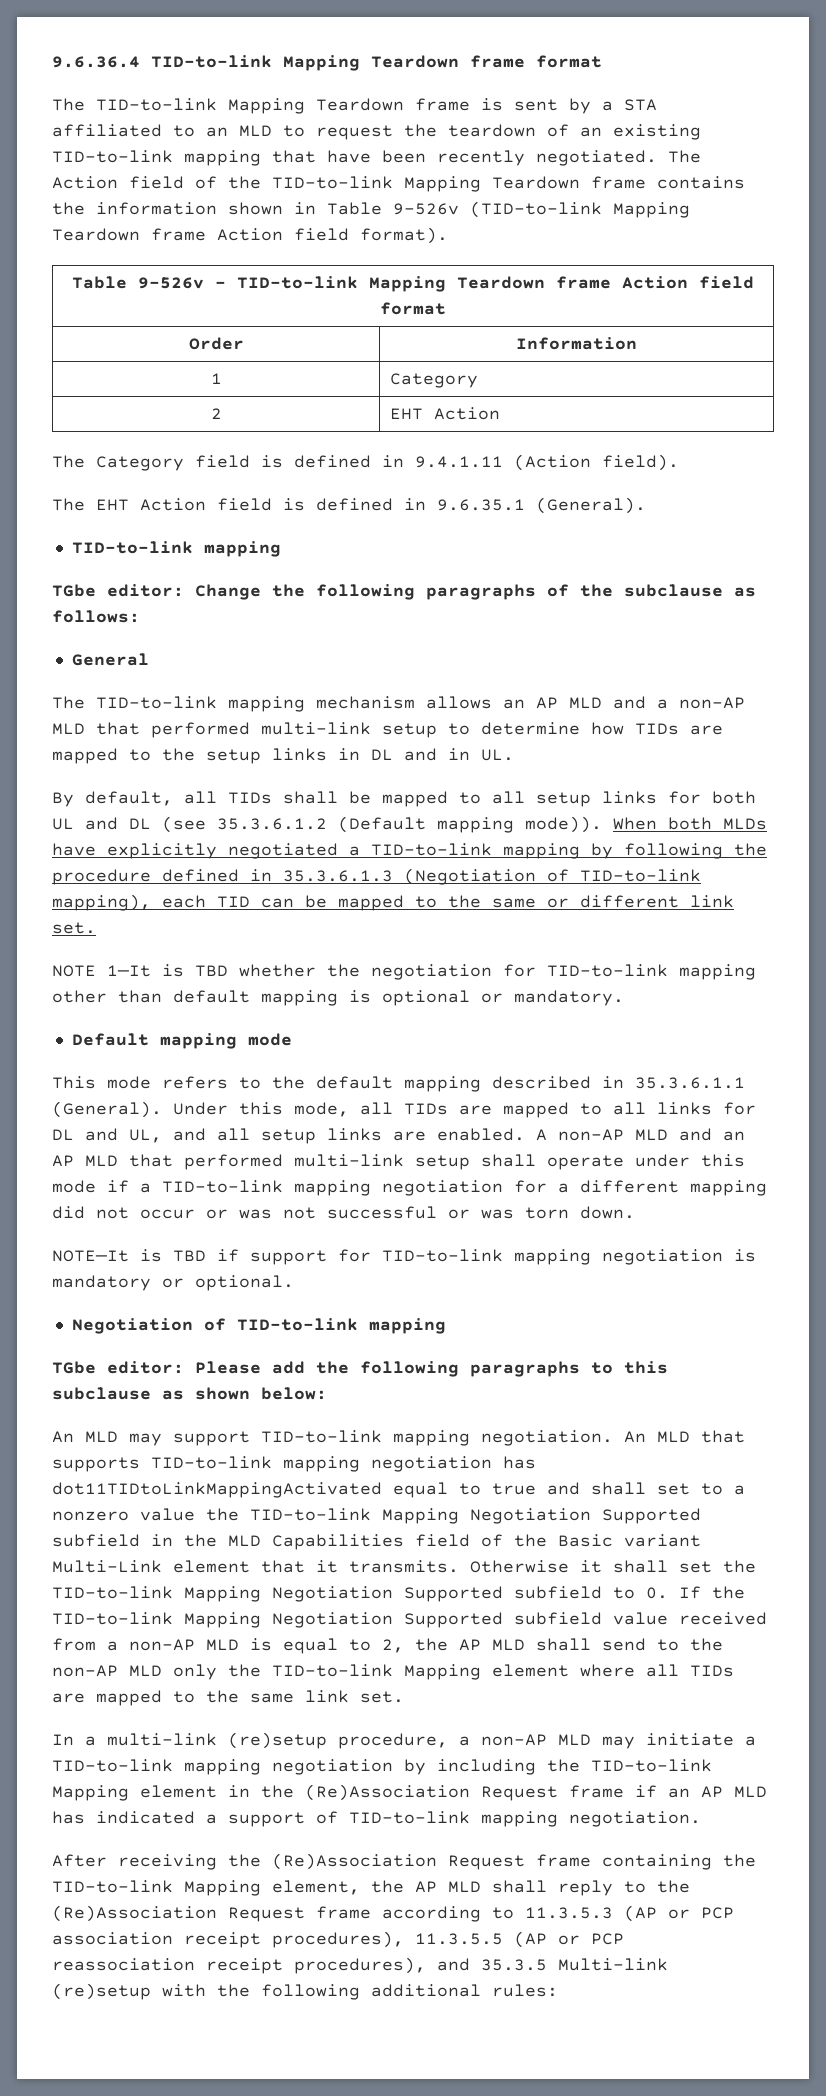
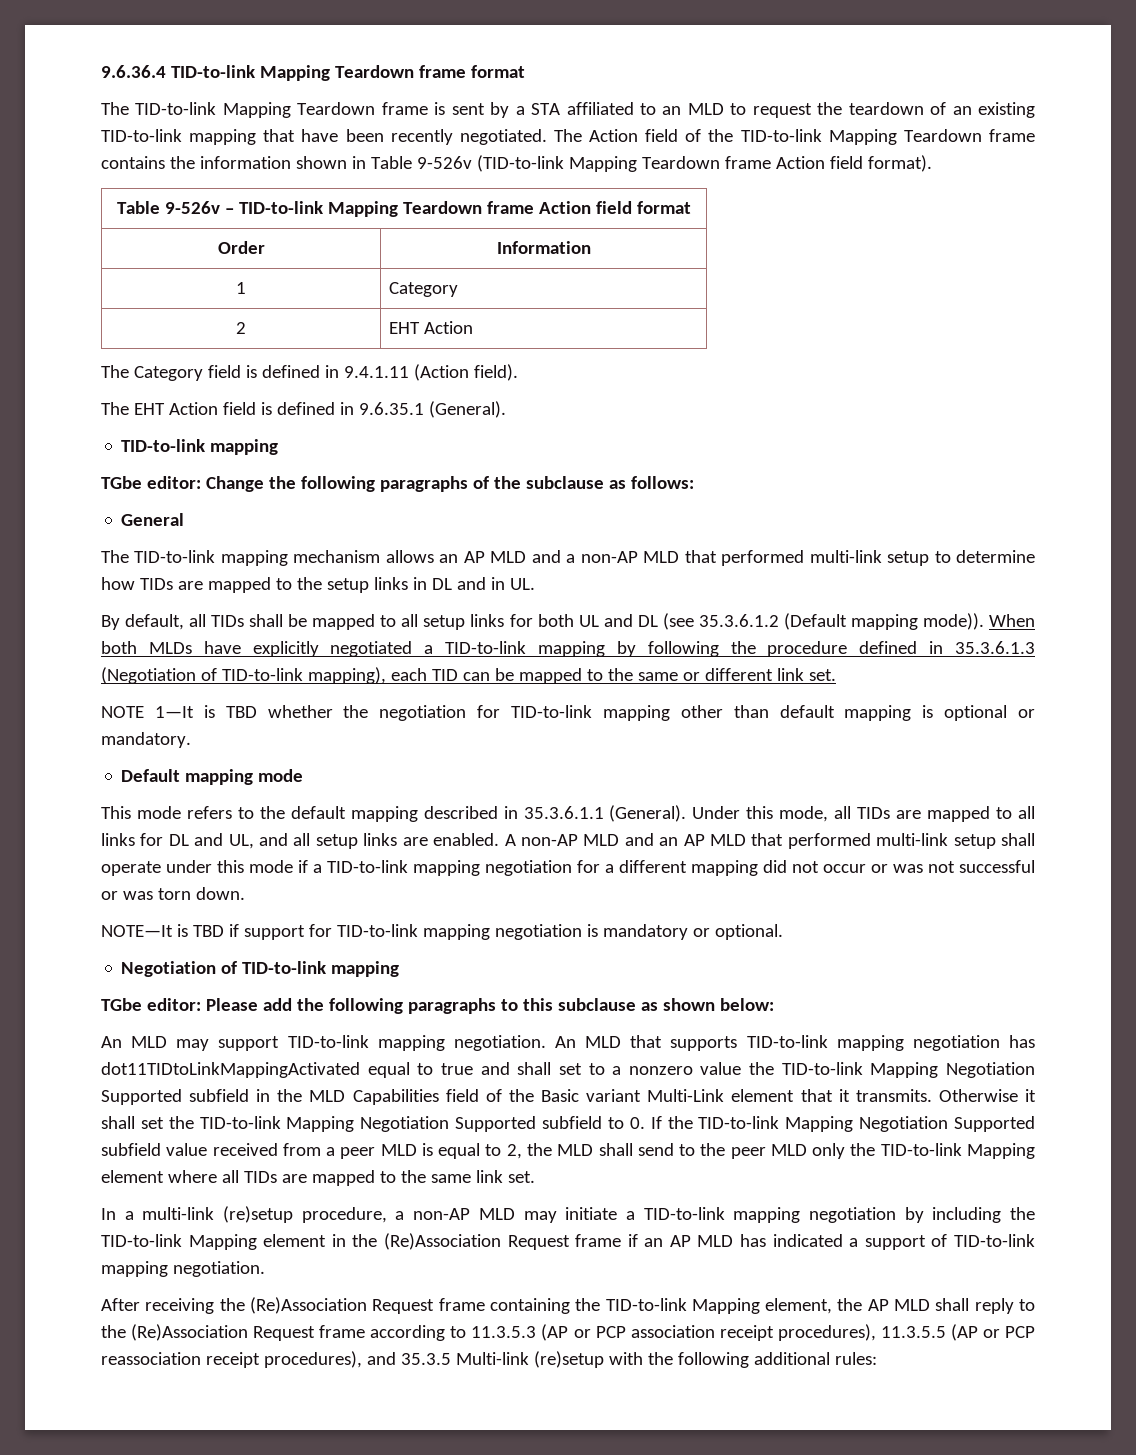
- Otherwise it shall set the TID-to-link Mapping Negotiation Supported subfield to 0. If the TID-to-link Mapping Negotiation Supported subfield value received from a non-AP MLD is equal to 2, the AP MLD shall send to the non-AP MLD only the TID-to-link Mapping element where all TIDs are mapped to the same link set.
+ Otherwise it shall set the TID-to-link Mapping Negotiation Supported subfield to 0. If the TID-to-link Mapping Negotiation Supported subfield value received from a peer MLD is equal to 2, the MLD shall send to the peer MLD only the TID-to-link Mapping element where all TIDs are mapped to the same link set.

